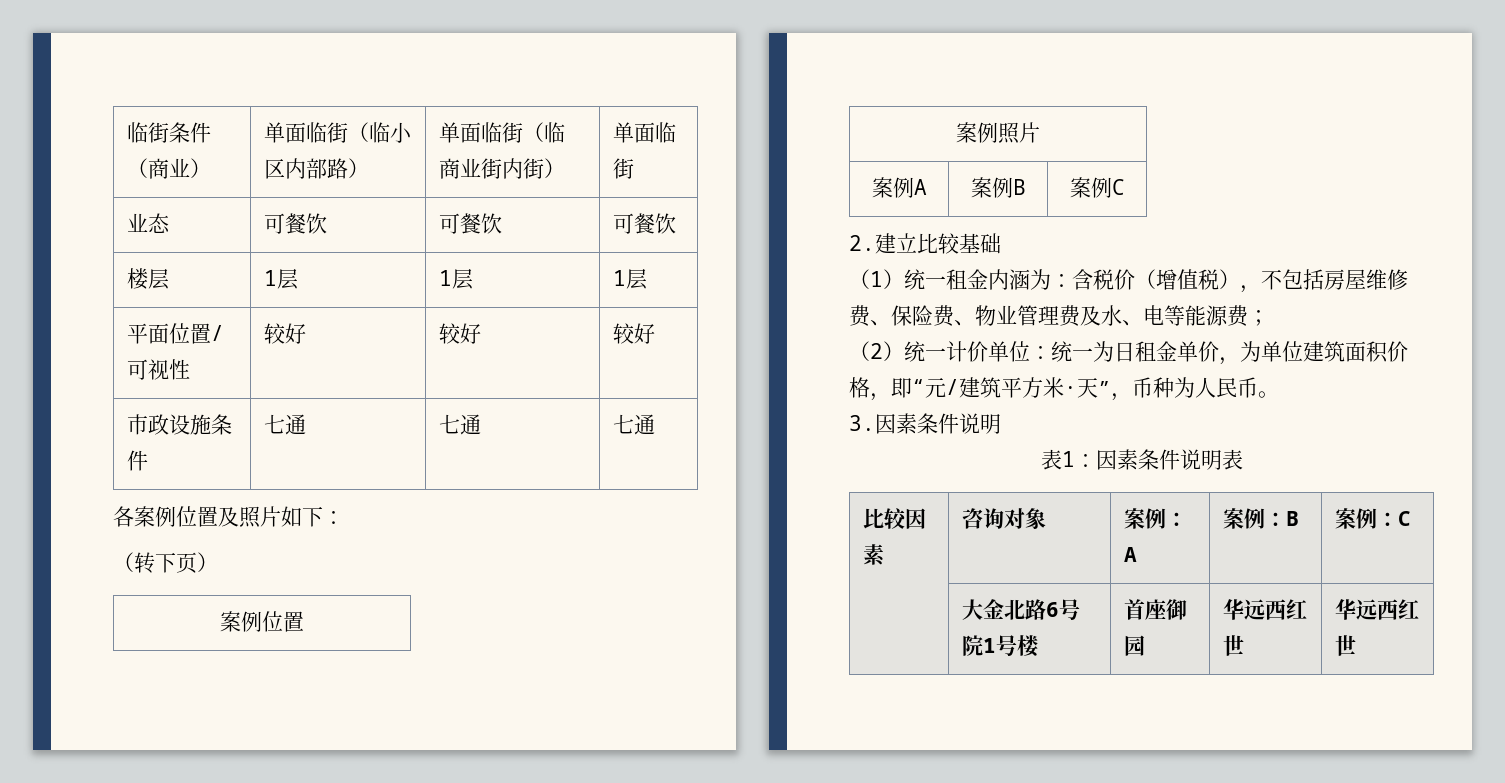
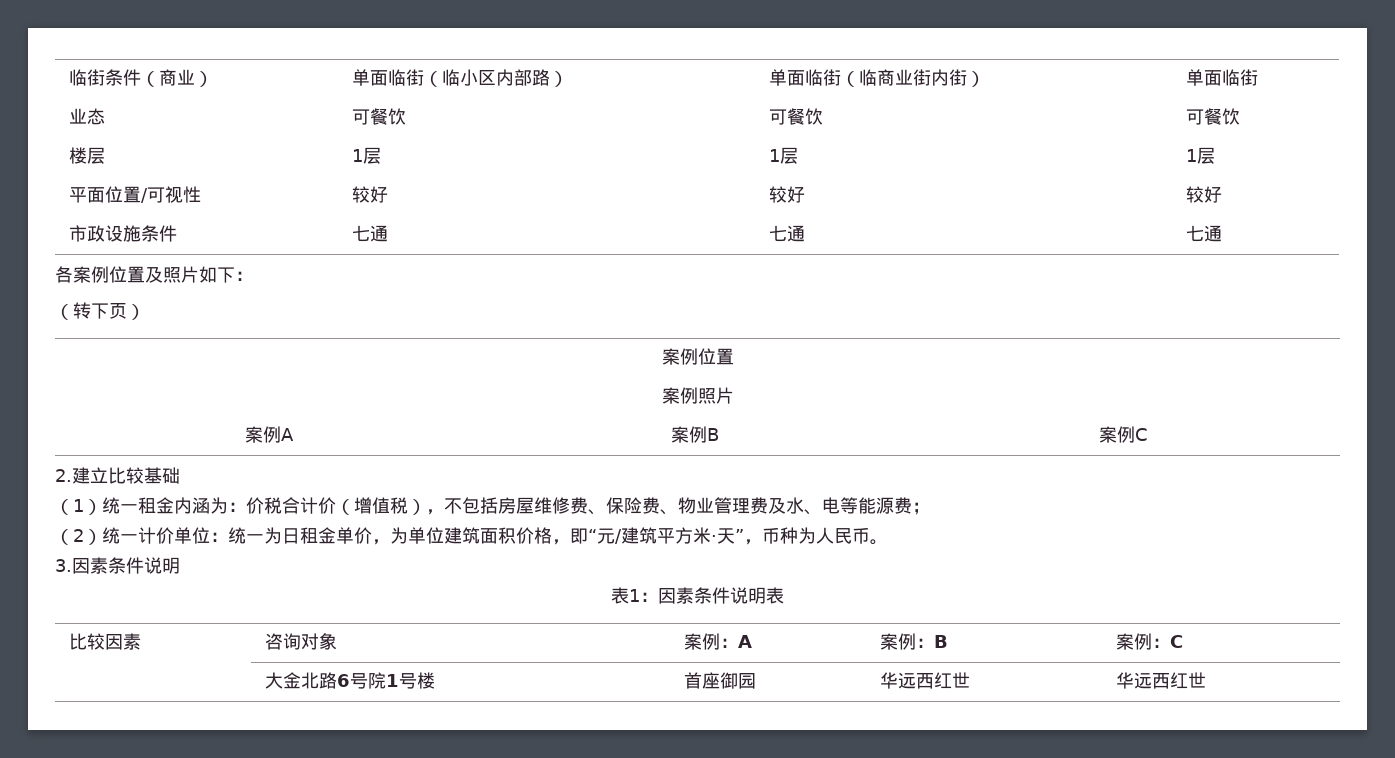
- （1）统一租金内涵为：含税价（增值税），不包括房屋维修费、保险费、物业管理费及水、电等能源费；
+ （1）统一租金内涵为：价税合计价（增值税），不包括房屋维修费、保险费、物业管理费及水、电等能源费；

